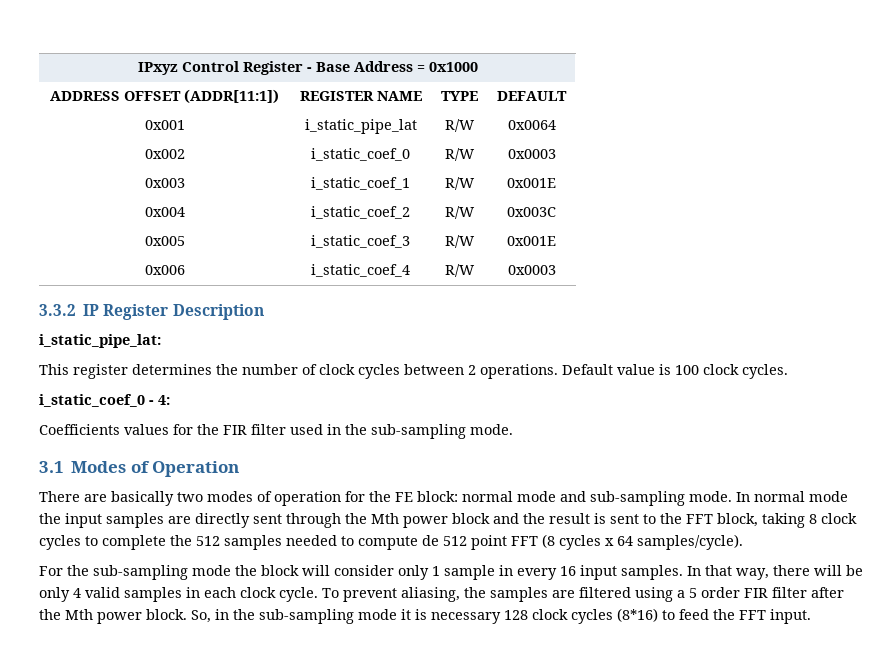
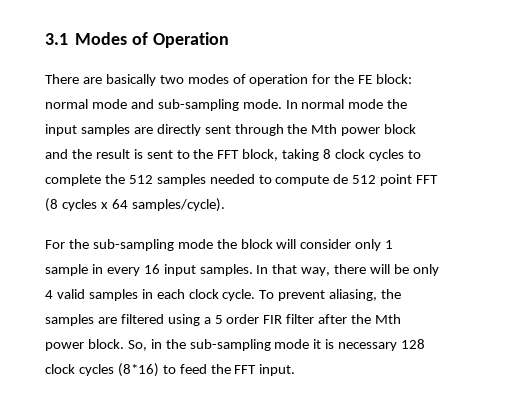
- IPxyz Control Register - Base Address = 0x1000
- ADDRESS OFFSET (ADDR[11:1]) | REGISTER NAME | TYPE | DEFAULT
- 0x001 | i_static_pipe_lat | R/W | 0x0064
- 0x002 | i_static_coef_0 | R/W | 0x0003
- 0x003 | i_static_coef_1 | R/W | 0x001E
- 0x004 | i_static_coef_2 | R/W | 0x003C
- 0x005 | i_static_coef_3 | R/W | 0x001E
- 0x006 | i_static_coef_4 | R/W | 0x0003
- 3.3.2 IP Register Description
- i_static_pipe_lat:
- This register determines the number of clock cycles between 2 operations. Default value is 100 clock cycles.
- i_static_coef_0 - 4:
- Coefficients values for the FIR filter used in the sub-sampling mode.

